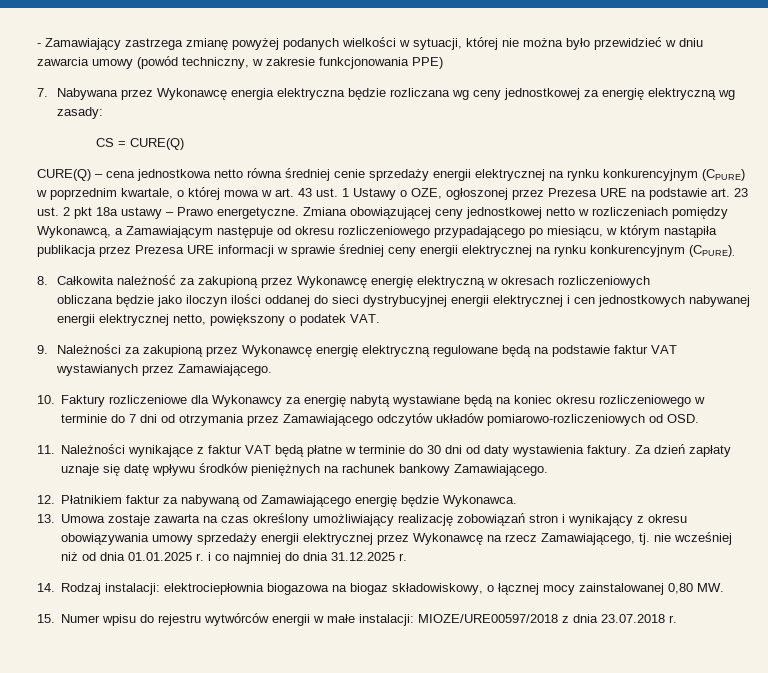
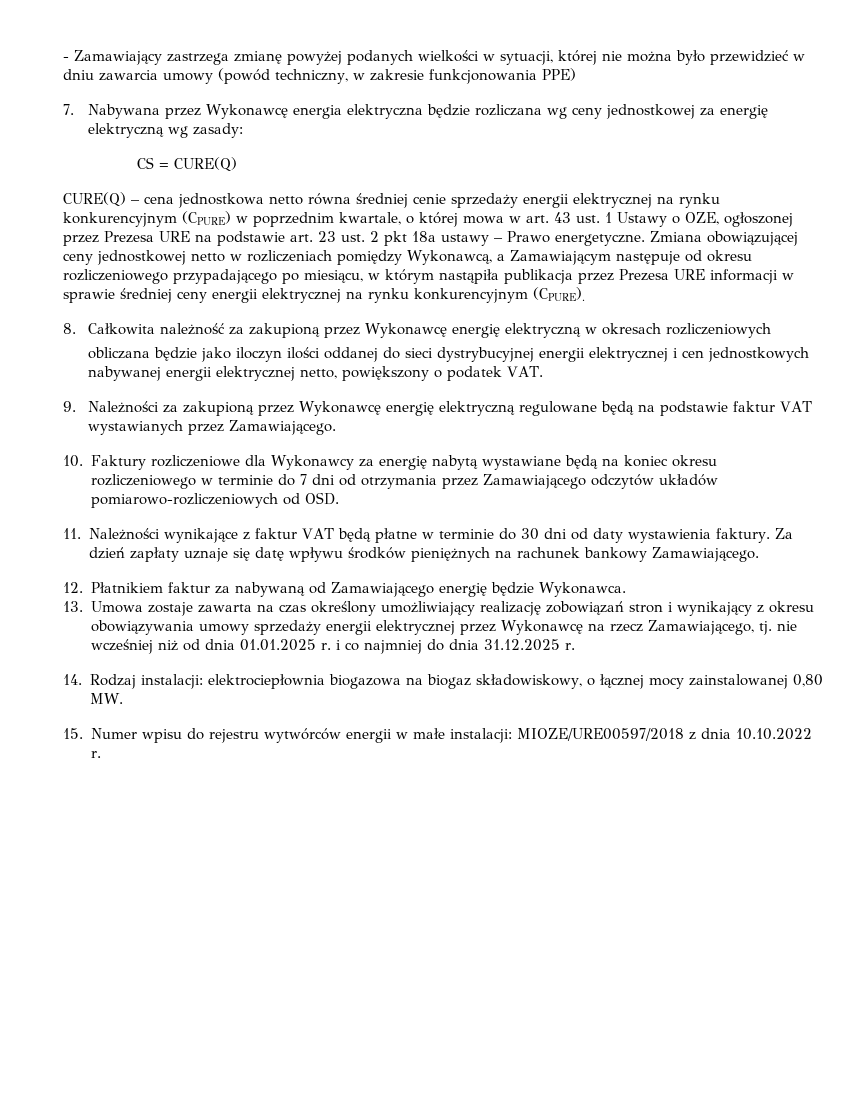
- 15. Numer wpisu do rejestru wytwórców energii w małe instalacji: MIOZE/URE00597/2018 z dnia 23.07.2018 r.
+ 15. Numer wpisu do rejestru wytwórców energii w małe instalacji: MIOZE/URE00597/2018 z dnia 10.10.2022 r.

